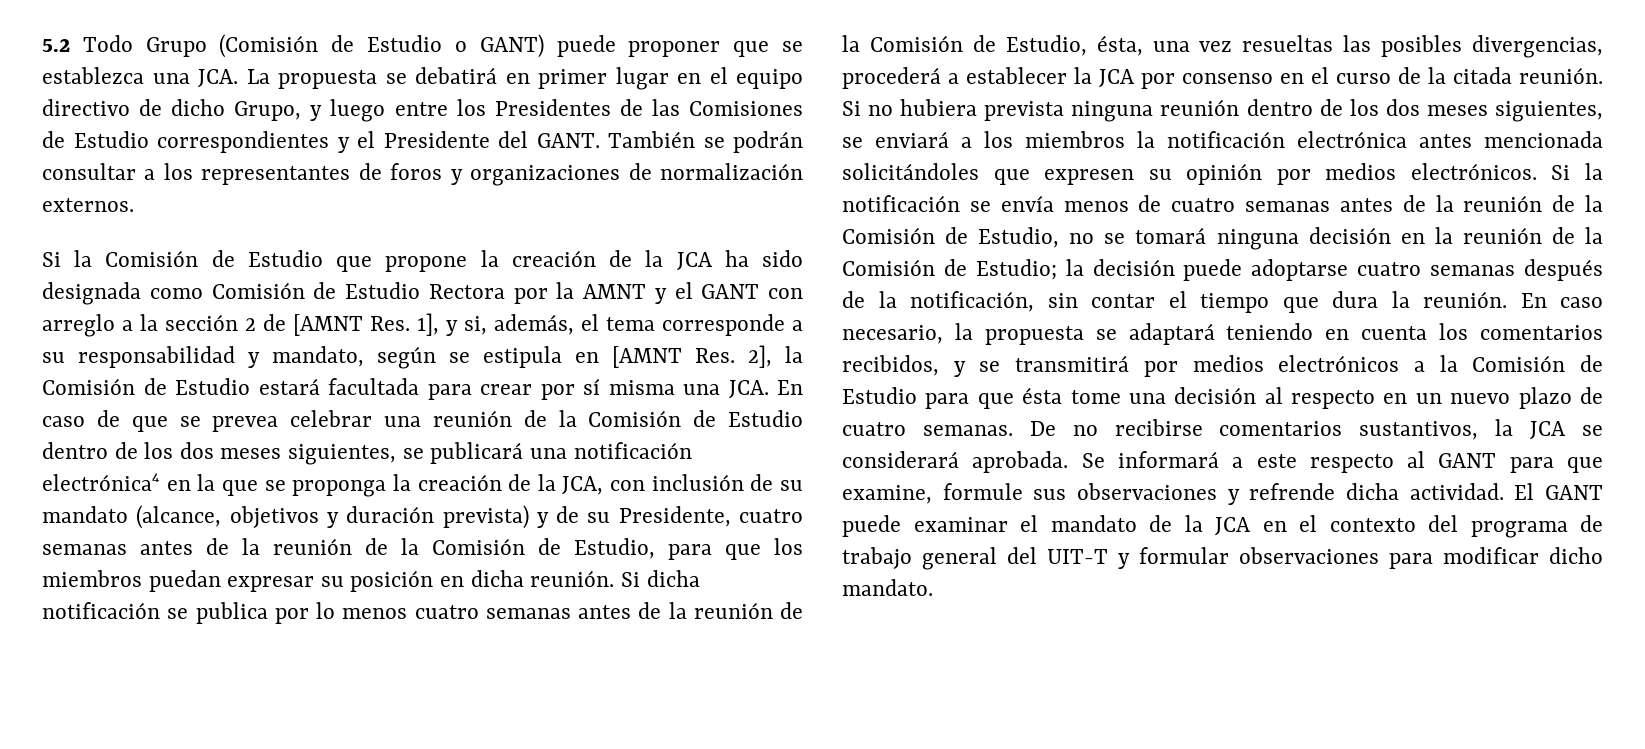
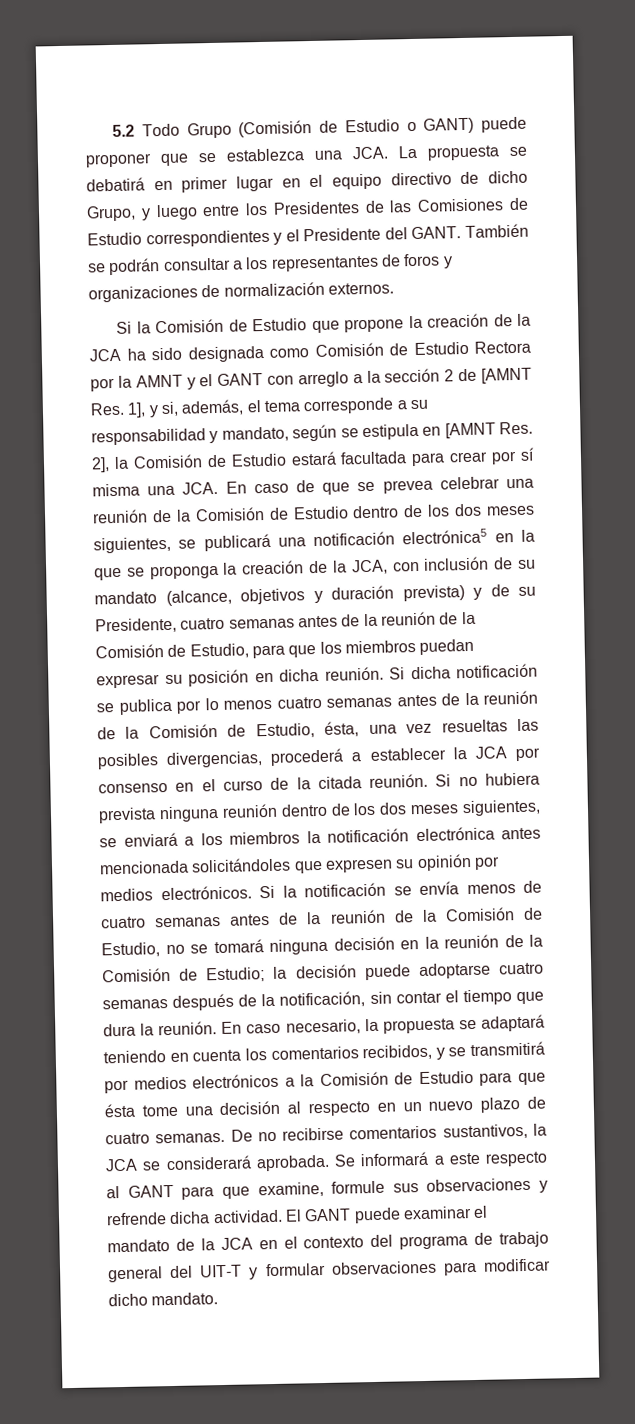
- Si la Comisión de Estudio que propone la creación de la JCA ha sido designada como Comisión de Estudio Rectora por la AMNT y el GANT con arreglo a la sección 2 de [AMNT Res. 1], y si, además, el tema corresponde a su responsabilidad y mandato, según se estipula en [AMNT Res. 2], la Comisión de Estudio estará facultada para crear por sí misma una JCA. En caso de que se prevea celebrar una reunión de la Comisión de Estudio dentro de los dos meses siguientes, se publicará una notificación electrónica4 en la que se proponga la creación de la JCA, con inclusión de su mandato (alcance, objetivos y duración prevista) y de su Presidente, cuatro semanas antes de la reunión de la Comisión de Estudio, para que los miembros puedan expresar su posición en dicha reunión.
+ Si la Comisión de Estudio que propone la creación de la JCA ha sido designada como Comisión de Estudio Rectora por la AMNT y el GANT con arreglo a la sección 2 de [AMNT Res. 1], y si, además, el tema corresponde a su responsabilidad y mandato, según se estipula en [AMNT Res. 2], la Comisión de Estudio estará facultada para crear por sí misma una JCA. En caso de que se prevea celebrar una reunión de la Comisión de Estudio dentro de los dos meses siguientes, se publicará una notificación electrónica5 en la que se proponga la creación de la JCA, con inclusión de su mandato (alcance, objetivos y duración prevista) y de su Presidente, cuatro semanas antes de la reunión de la Comisión de Estudio, para que los miembros puedan expresar su posición en dicha reunión.

